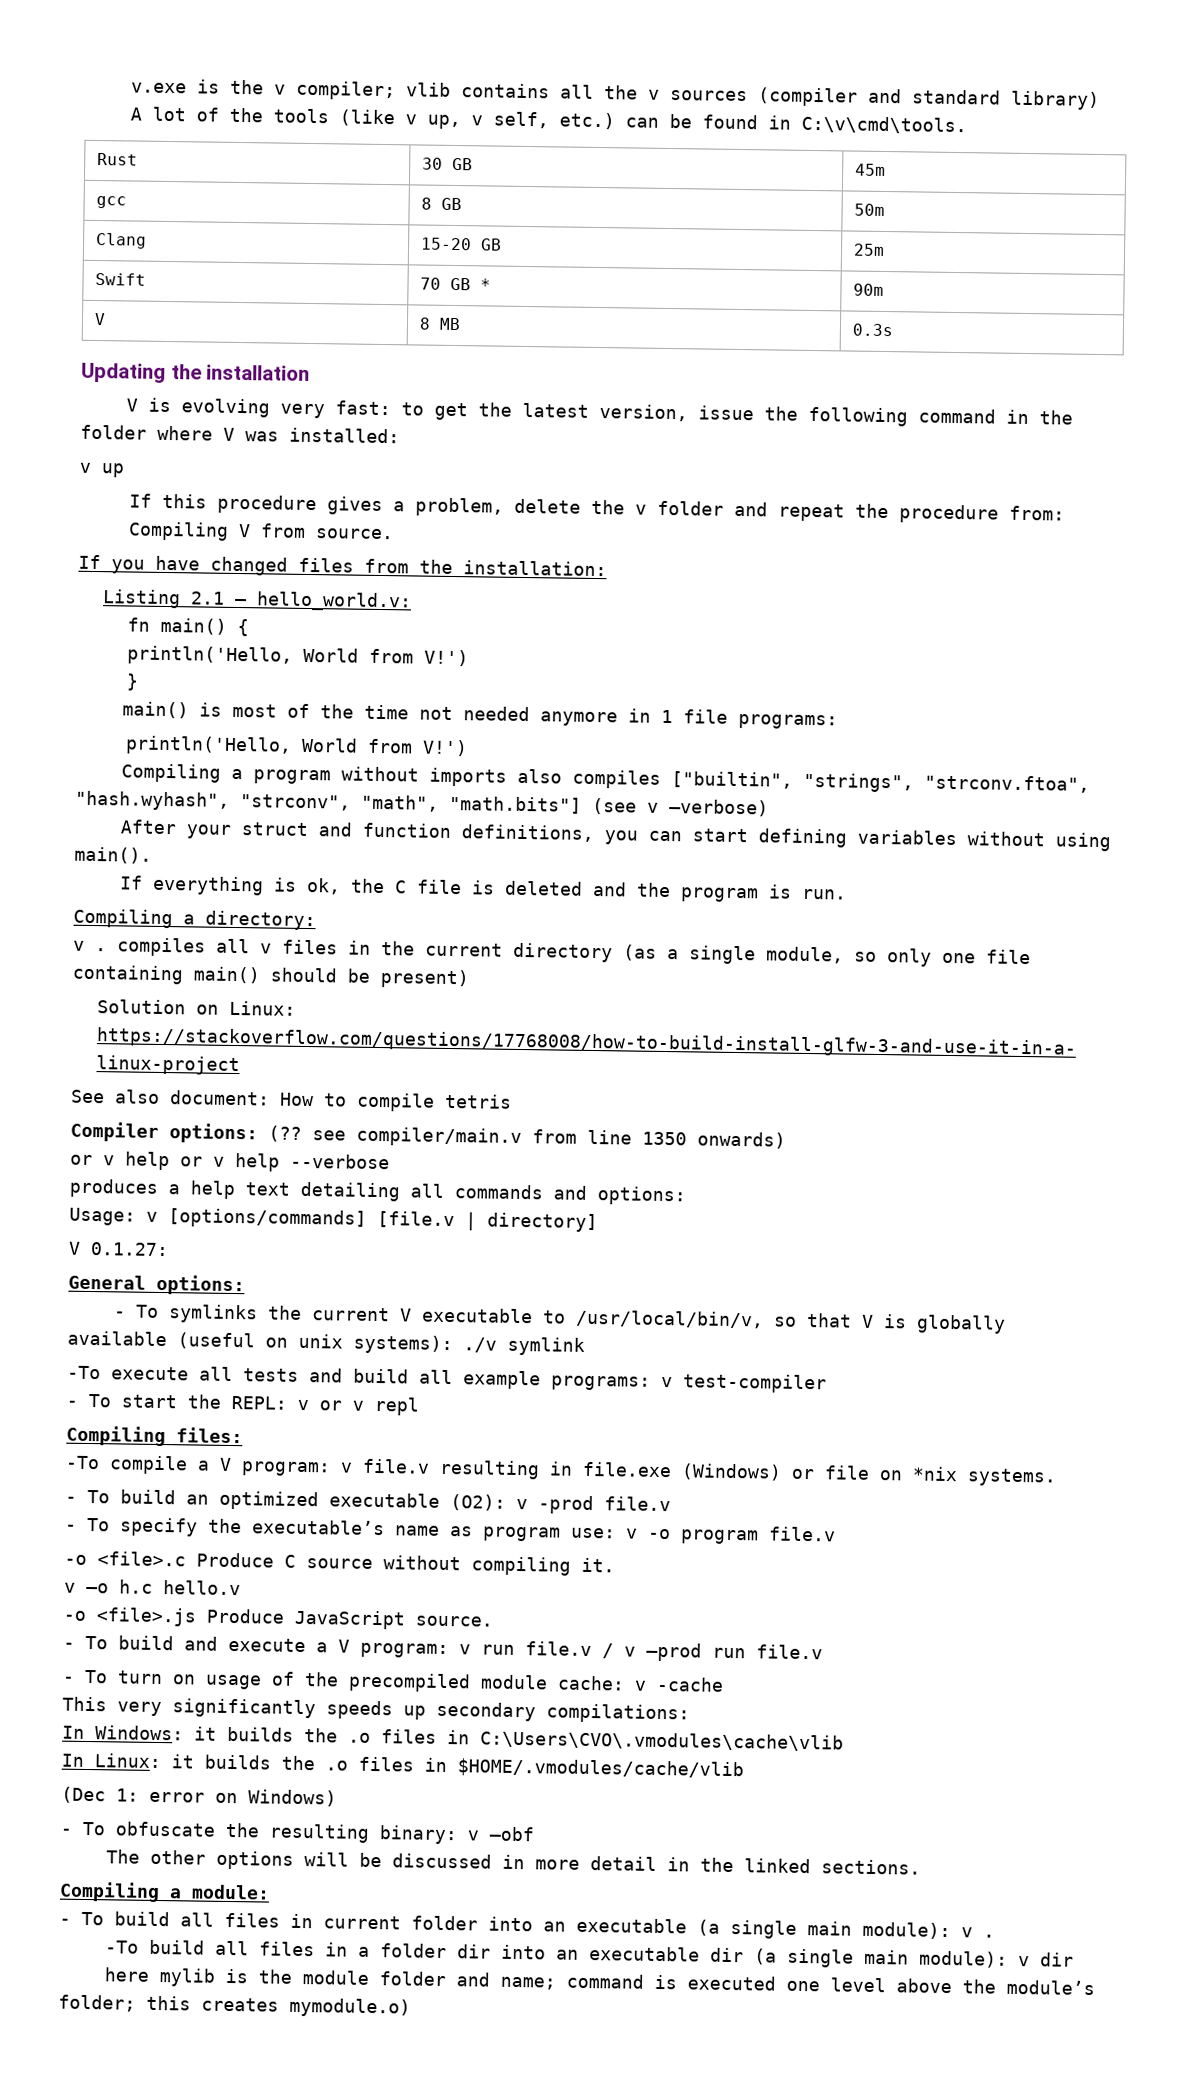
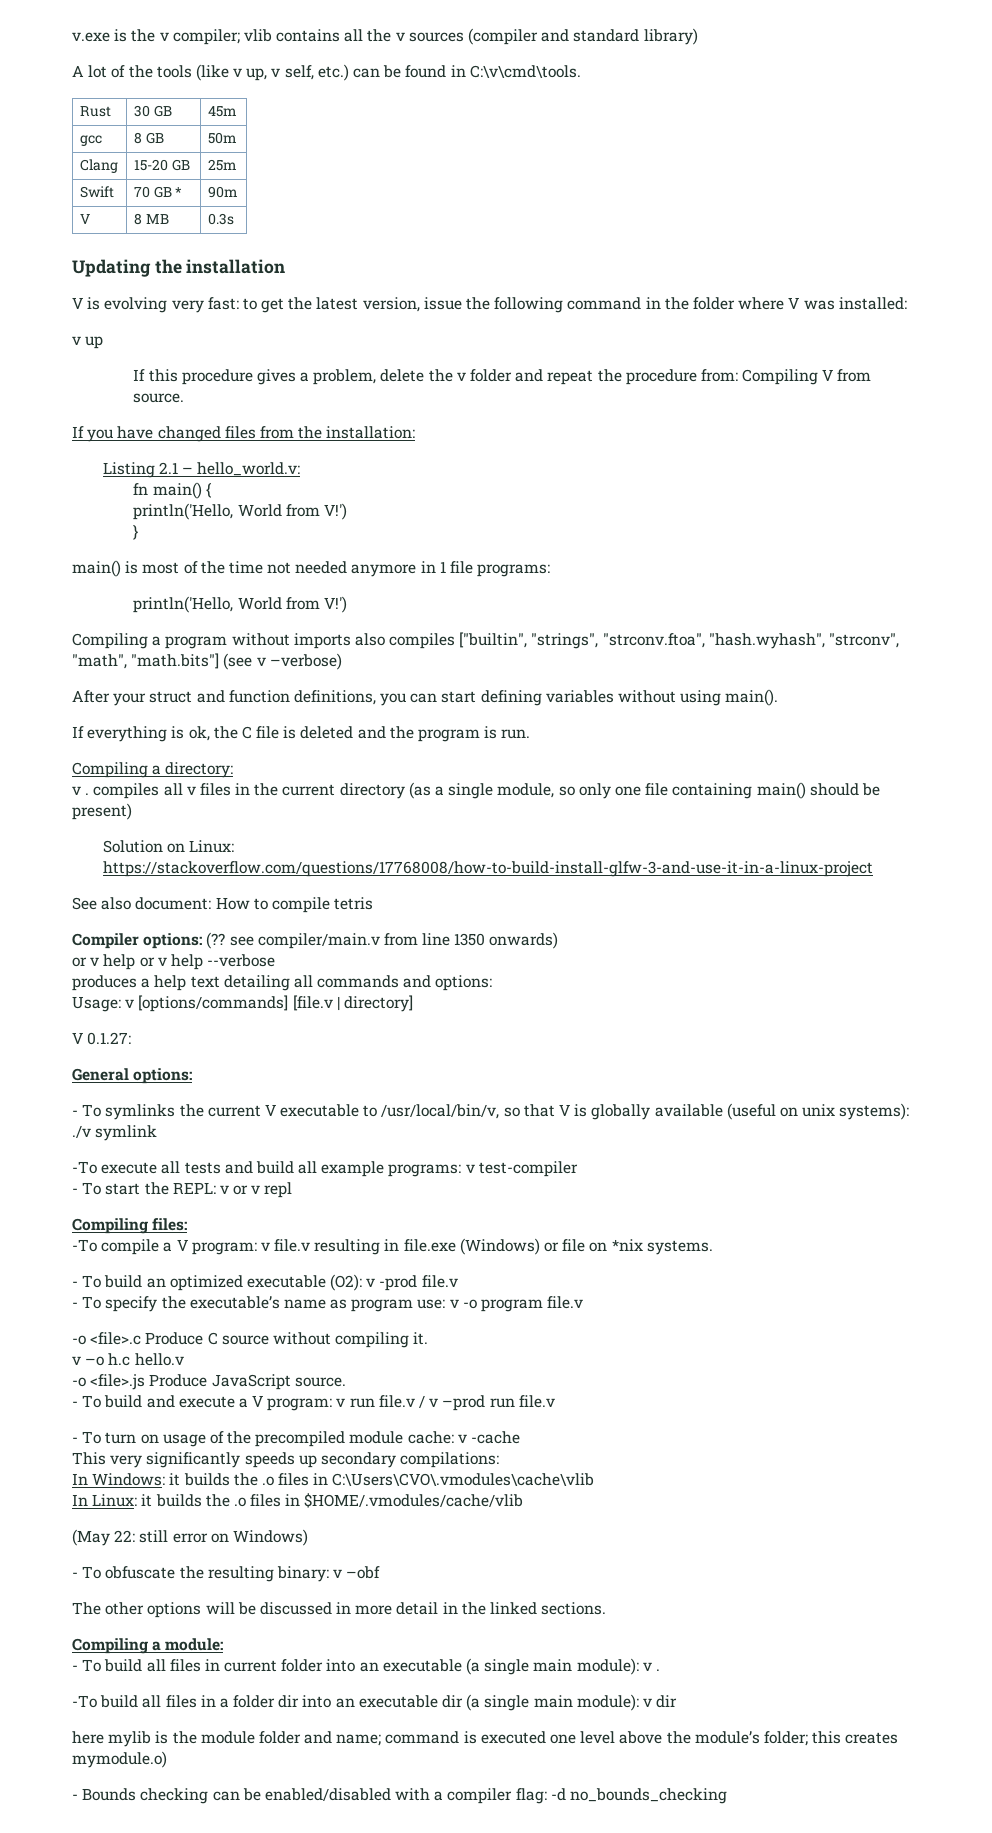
- (Dec 1: error on Windows)
+ (May 22: still error on Windows)
+ - Bounds checking can be enabled/disabled with a compiler flag: -d no_bounds_checking

